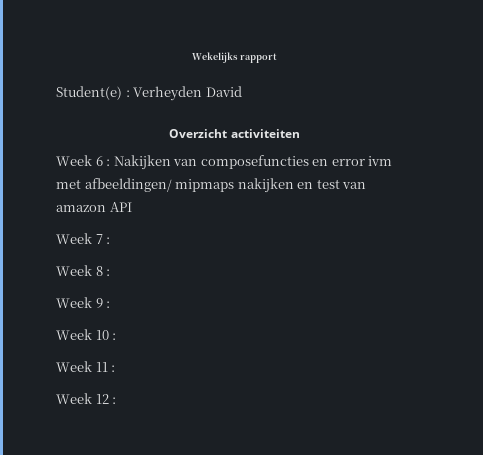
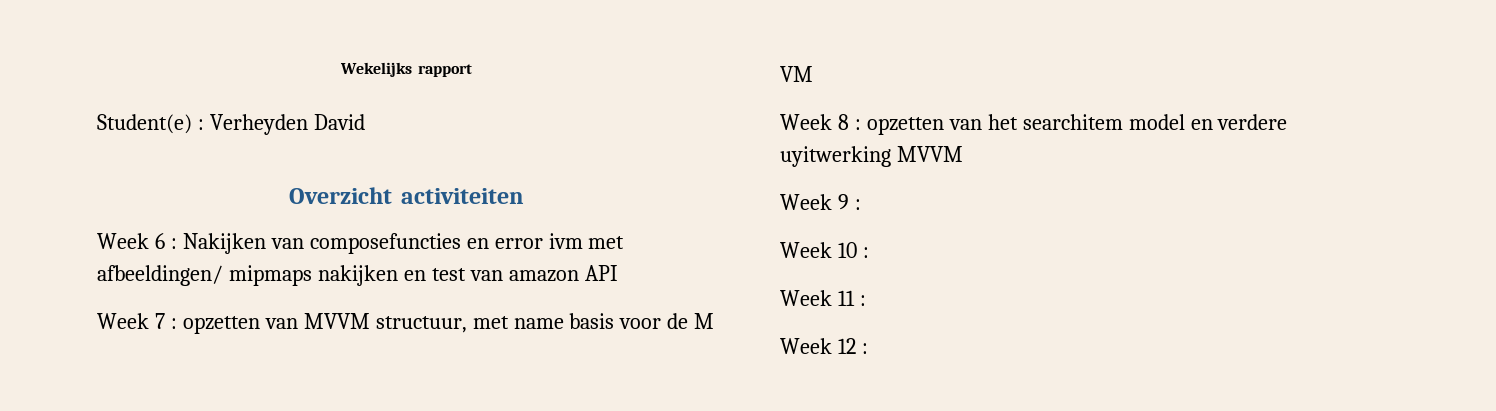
- Week 7 :
- Week 8 :
+ Week 7 : opzetten van MVVM structuur, met name basis voor de M VM
+ Week 8 : opzetten van het searchitem model en verdere uyitwerking MVVM

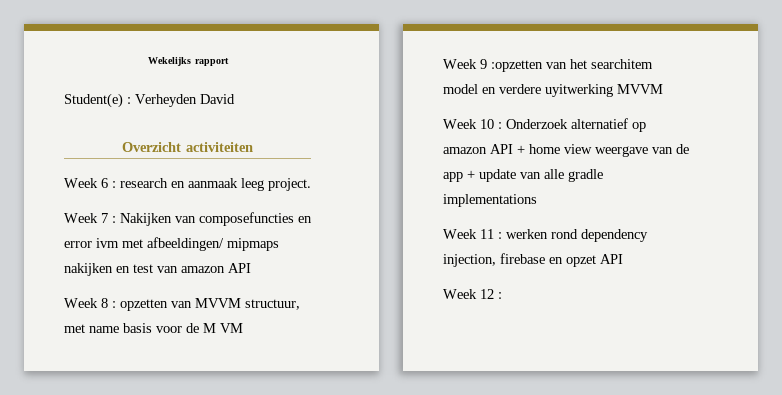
- Week 6 : Nakijken van composefuncties en error ivm met afbeeldingen/ mipmaps nakijken en test van amazon API
+ Week 6 : research en aanmaak leeg project.
+ Week 7 : Nakijken van composefuncties en error ivm met afbeeldingen/ mipmaps nakijken en test van amazon API
- Week 7 : opzetten van MVVM structuur, met name basis voor de M VM
+ Week 8 : opzetten van MVVM structuur, met name basis voor de M VM
- Week 8 : opzetten van het searchitem model en verdere uyitwerking MVVM
+ Week 9 :opzetten van het searchitem model en verdere uyitwerking MVVM
- Week 9 :
- Week 10 :
- Week 11 :
+ Week 10 : Onderzoek alternatief op amazon API + home view weergave van de app + update van alle gradle implementations
+ Week 11 : werken rond dependency injection, firebase en opzet API

